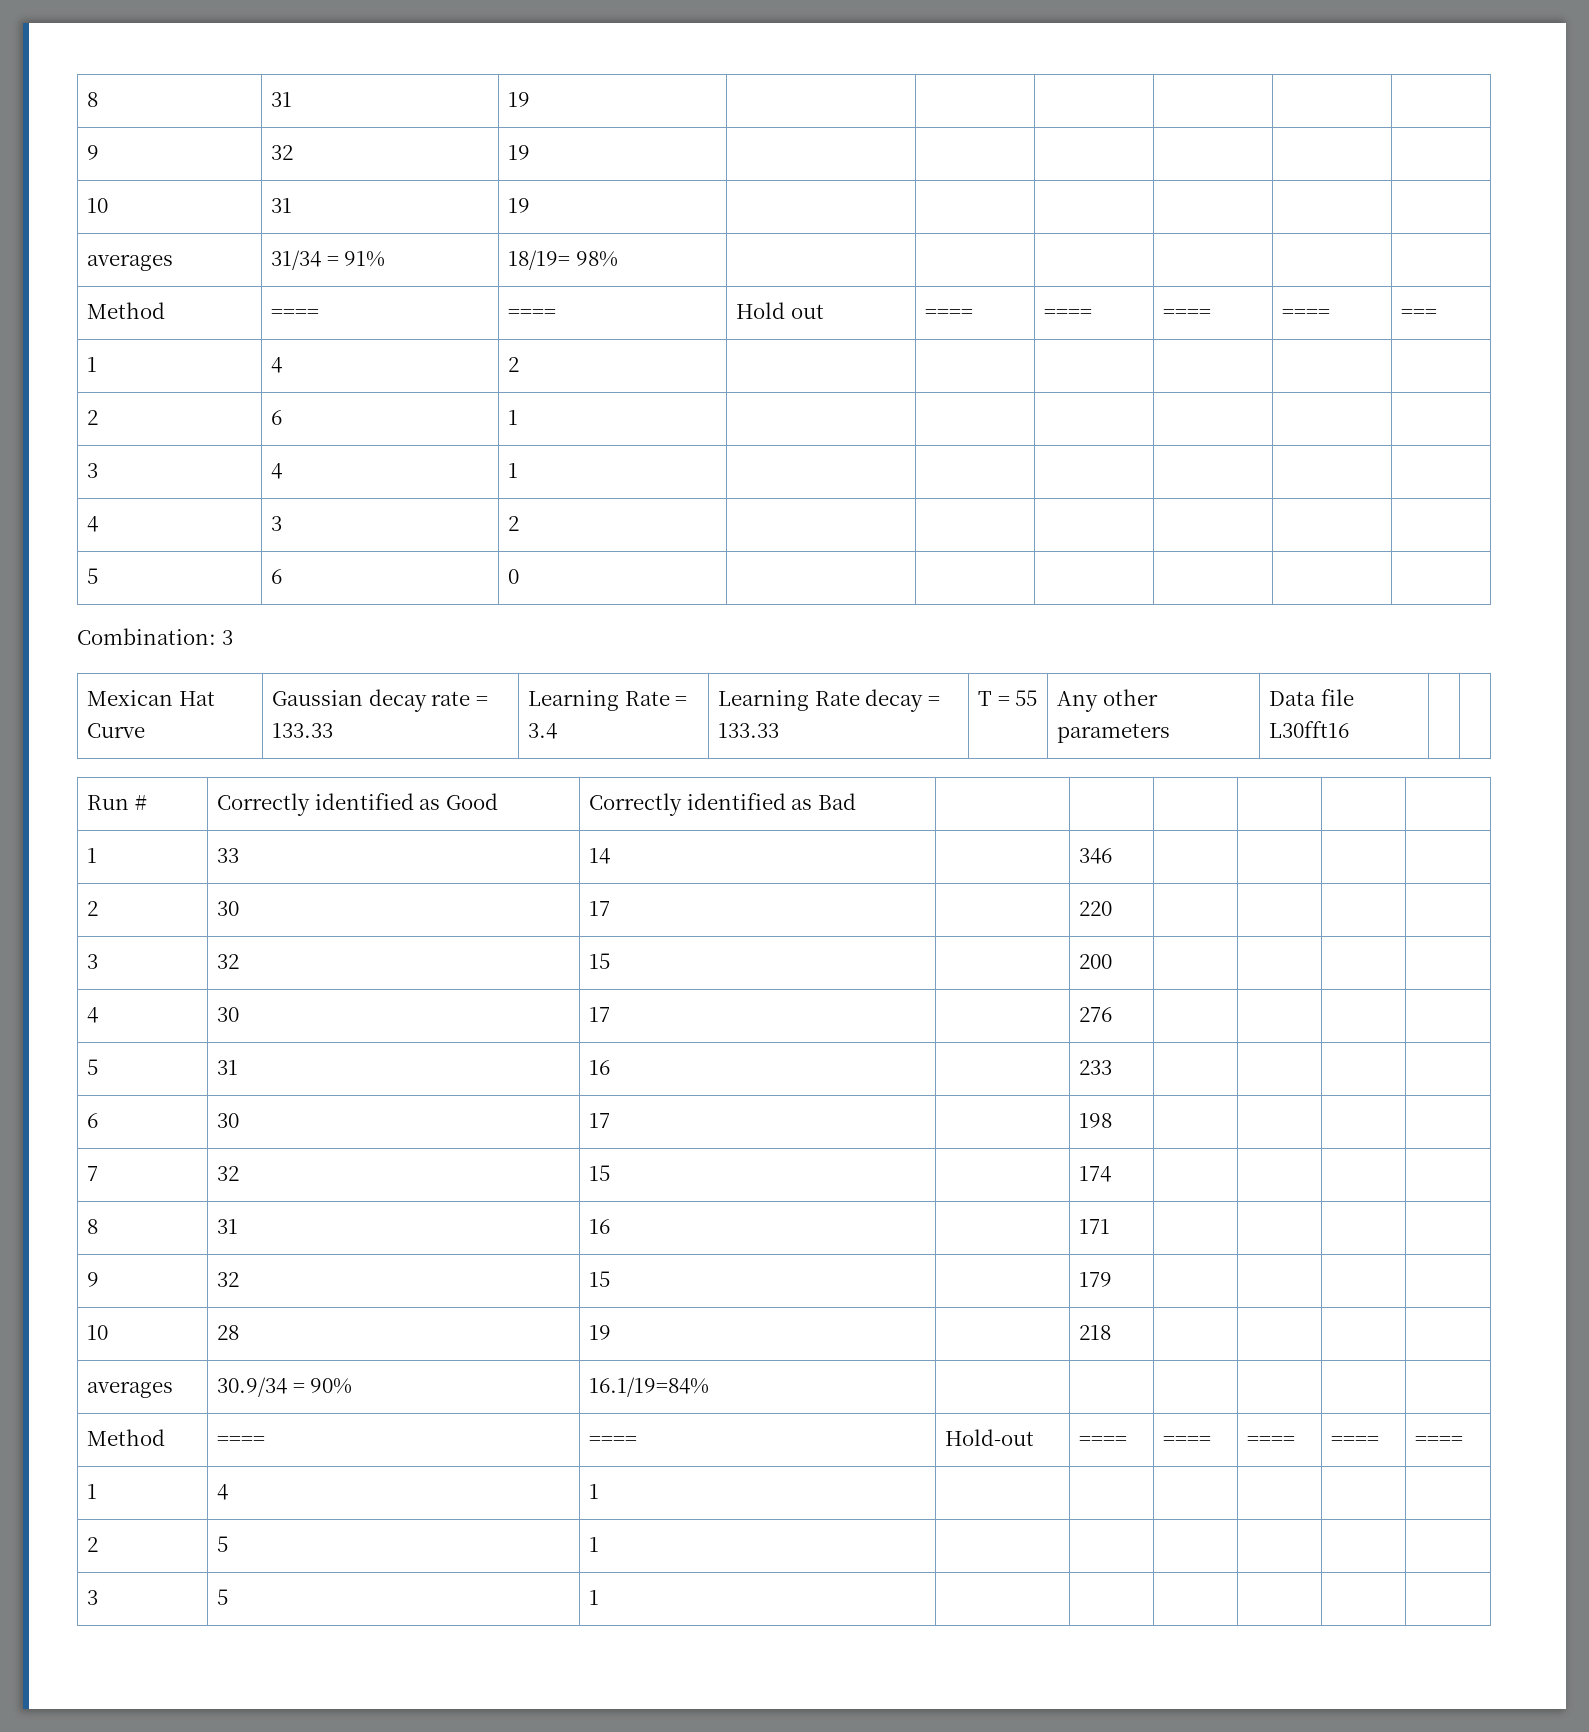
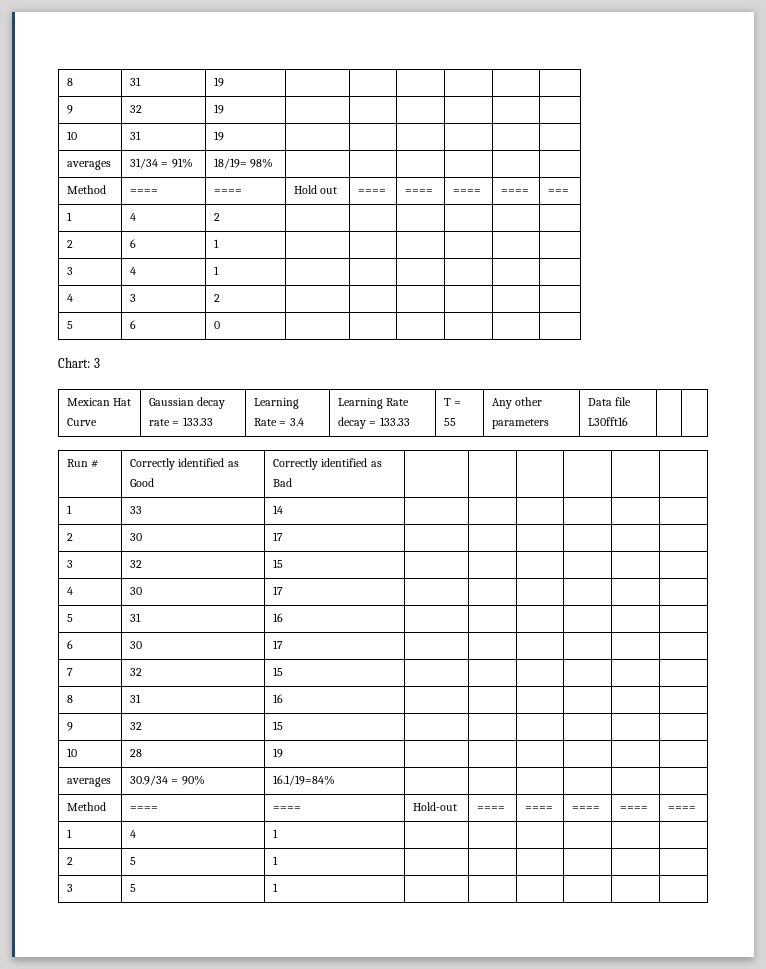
- Combination: 3
+ Chart: 3
- 1 | 33 | 14 | | 346 | | | |
+ 1 | 33 | 14 | | | | | |
- 2 | 30 | 17 | | 220 | | | |
+ 2 | 30 | 17 | | | | | |
- 3 | 32 | 15 | | 200 | | | |
+ 3 | 32 | 15 | | | | | |
- 4 | 30 | 17 | | 276 | | | |
+ 4 | 30 | 17 | | | | | |
- 5 | 31 | 16 | | 233 | | | |
+ 5 | 31 | 16 | | | | | |
- 6 | 30 | 17 | | 198 | | | |
+ 6 | 30 | 17 | | | | | |
- 7 | 32 | 15 | | 174 | | | |
+ 7 | 32 | 15 | | | | | |
- 8 | 31 | 16 | | 171 | | | |
+ 8 | 31 | 16 | | | | | |
- 9 | 32 | 15 | | 179 | | | |
+ 9 | 32 | 15 | | | | | |
- 10 | 28 | 19 | | 218 | | | |
+ 10 | 28 | 19 | | | | | |

